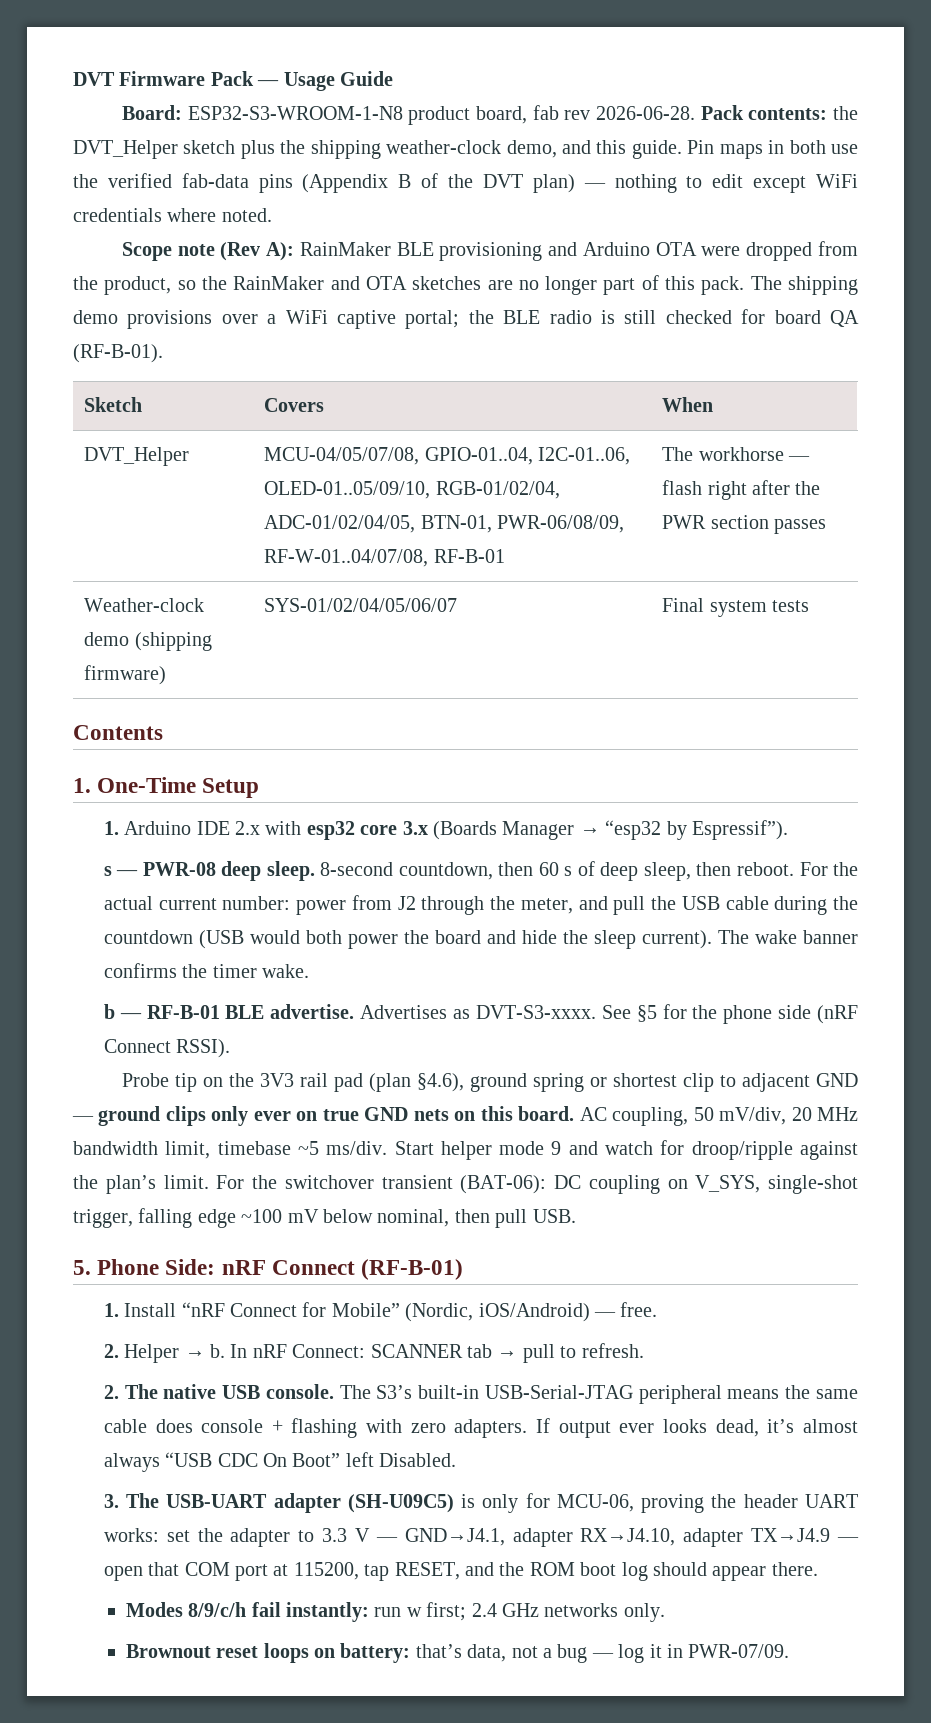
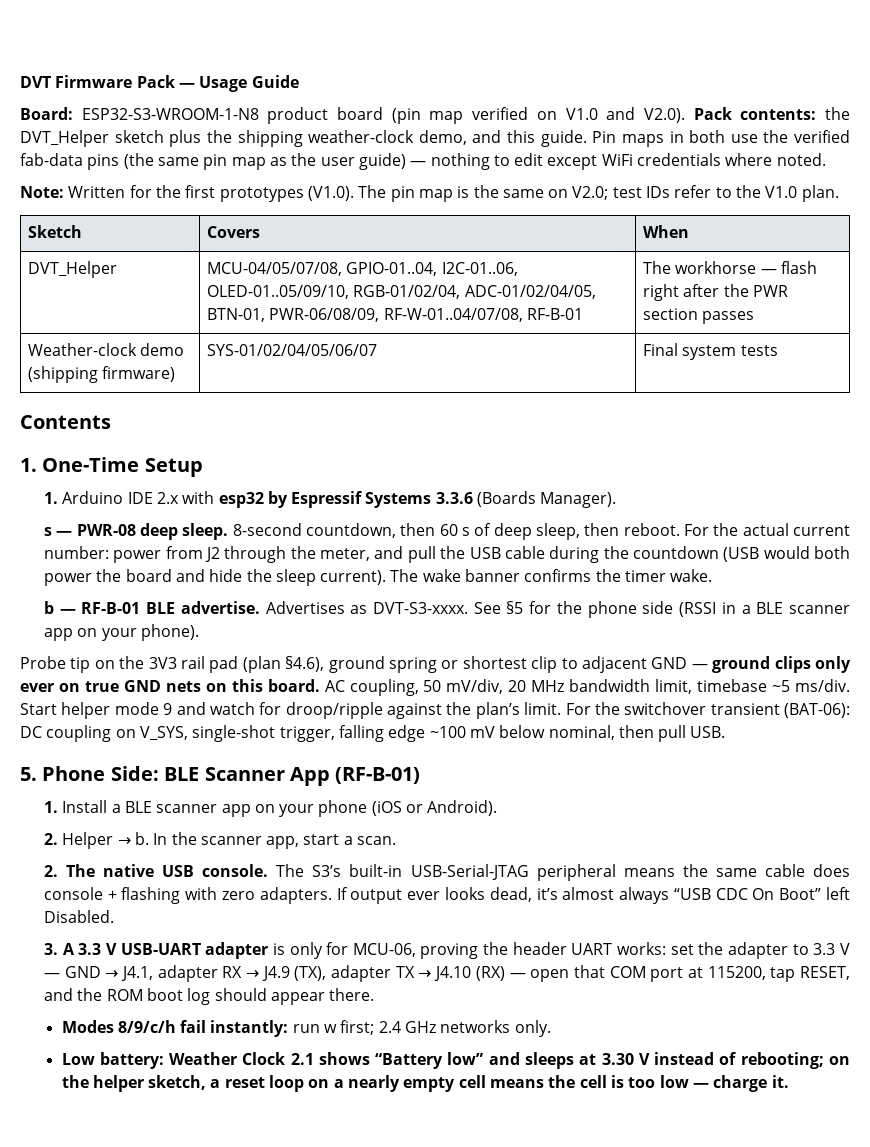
- Board: ESP32-S3-WROOM-1-N8 product board, fab rev 2026-06-28. Pack contents: the DVT_Helper sketch plus the shipping weather-clock demo, and this guide.
+ Board: ESP32-S3-WROOM-1-N8 product board (pin map verified on V1.0 and V2.0). Pack contents: the DVT_Helper sketch plus the shipping weather-clock demo, and this guide.
- Pin maps in both use the verified fab-data pins (Appendix B of the DVT plan) — nothing to edit except WiFi credentials where noted.
+ Pin maps in both use the verified fab-data pins (the same pin map as the user guide) — nothing to edit except WiFi credentials where noted.
- Scope note (Rev A): RainMaker BLE provisioning and Arduino OTA were dropped from the product, so the RainMaker and OTA sketches are no longer part of this pack. The shipping demo provisions over a WiFi captive portal; the BLE radio is still checked for board QA (RF-B-01).
+ Note: Written for the first prototypes (V1.0). The pin map is the same on V2.0; test IDs refer to the V1.0 plan.
- 1. Arduino IDE 2.x with esp32 core 3.x (Boards Manager → “esp32 by Espressif”).
+ 1. Arduino IDE 2.x with esp32 by Espressif Systems 3.3.6 (Boards Manager).
- See §5 for the phone side (nRF Connect RSSI).
+ See §5 for the phone side (RSSI in a BLE scanner app on your phone).
- 5. Phone Side: nRF Connect (RF-B-01)
+ 5. Phone Side: BLE Scanner App (RF-B-01)
- 1. Install “nRF Connect for Mobile” (Nordic, iOS/Android) — free.
+ 1. Install a BLE scanner app on your phone (iOS or Android).
- In nRF Connect: SCANNER tab → pull to refresh.
+ In the scanner app, start a scan.
- 3. The USB-UART adapter (SH-U09C5) is only for MCU-06, proving the header UART works: set the adapter to 3.3 V — GND→J4.1, adapter RX→J4.10, adapter TX→J4.9 — open that COM port at 115200, tap RESET, and the ROM boot log should appear there.
+ 3. A 3.3 V USB-UART adapter is only for MCU-06, proving the header UART works: set the adapter to 3.3 V — GND → J4.1, adapter RX → J4.9 (TX), adapter TX → J4.10 (RX) — open that COM port at 115200, tap RESET, and the ROM boot log should appear there.
- Brownout reset loops on battery: that’s data, not a bug — log it in PWR-07/09.
+ Low battery: Weather Clock 2.1 shows “Battery low” and sleeps at 3.30 V instead of rebooting; on the helper sketch, a reset loop on a nearly empty cell means the cell is too low — charge it.

